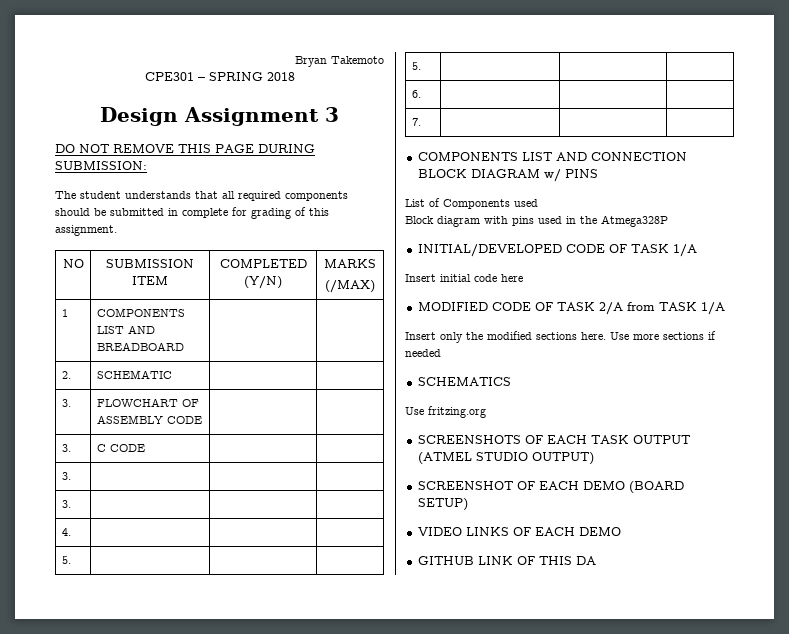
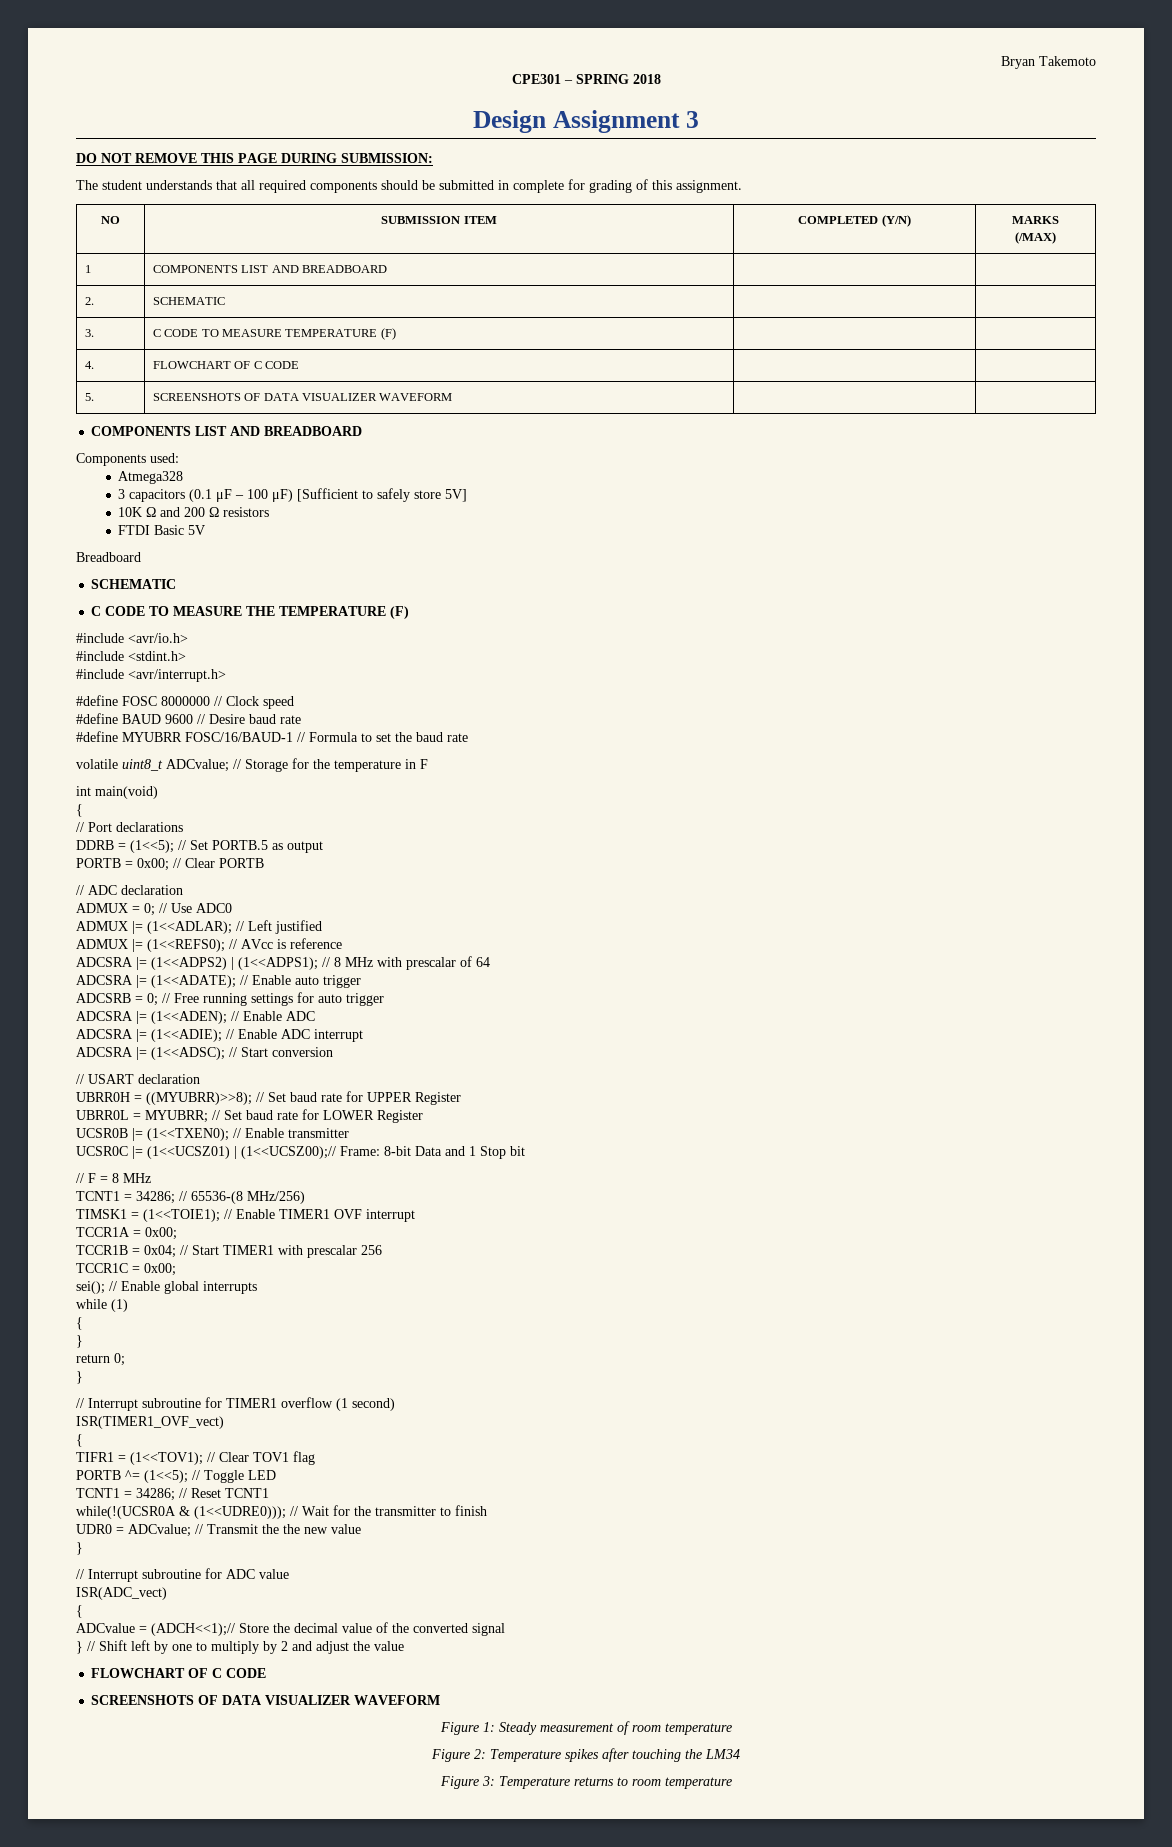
- 3. | FLOWCHART OF ASSEMBLY CODE | |
- 3. | C CODE | |
- 3. | | |
- 3. | | |
- 4. | | |
- 5. | | |
- 5. | | |
- 6. | | |
- 7. | | |
- COMPONENTS LIST AND CONNECTION BLOCK DIAGRAM w/ PINS
- List of Components used
- Block diagram with pins used in the Atmega328P
- INITIAL/DEVELOPED CODE OF TASK 1/A
- Insert initial code here
- MODIFIED CODE OF TASK 2/A from TASK 1/A
- Insert only the modified sections here. Use more sections if needed
- SCHEMATICS
- Use fritzing.org
- SCREENSHOTS OF EACH TASK OUTPUT (ATMEL STUDIO OUTPUT)
- SCREENSHOT OF EACH DEMO (BOARD SETUP)
- VIDEO LINKS OF EACH DEMO
- GITHUB LINK OF THIS DA
+ 3. | C CODE TO MEASURE TEMPERATURE (F) | |
+ 4. | FLOWCHART OF C CODE | |
+ 5. | SCREENSHOTS OF DATA VISUALIZER WAVEFORM | |
+ COMPONENTS LIST AND BREADBOARD
+ Components used:
+ Atmega328
+ 3 capacitors (0.1 μF – 100 μF) [Sufficient to safely store 5V]
+ 10K Ω and 200 Ω resistors
+ FTDI Basic 5V
+ Breadboard
+ SCHEMATIC
+ C CODE TO MEASURE THE TEMPERATURE (F)
+ #include <avr/io.h>
+ #include <stdint.h>
+ #include <avr/interrupt.h>
+ #define FOSC 8000000 // Clock speed
+ #define BAUD 9600 // Desire baud rate
+ #define MYUBRR FOSC/16/BAUD-1 // Formula to set the baud rate
+ volatile uint8_t ADCvalue; // Storage for the temperature in F
+ int main(void)
+ {
+ // Port declarations
+ DDRB = (1<<5); // Set PORTB.5 as output
+ PORTB = 0x00; // Clear PORTB
+ // ADC declaration
+ ADMUX = 0; // Use ADC0
+ ADMUX |= (1<<ADLAR); // Left justified
+ ADMUX |= (1<<REFS0); // AVcc is reference
+ ADCSRA |= (1<<ADPS2) | (1<<ADPS1); // 8 MHz with prescalar of 64
+ ADCSRA |= (1<<ADATE); // Enable auto trigger
+ ADCSRB = 0; // Free running settings for auto trigger
+ ADCSRA |= (1<<ADEN); // Enable ADC
+ ADCSRA |= (1<<ADIE); // Enable ADC interrupt
+ ADCSRA |= (1<<ADSC); // Start conversion
+ // USART declaration
+ UBRR0H = ((MYUBRR)>>8); // Set baud rate for UPPER Register
+ UBRR0L = MYUBRR; // Set baud rate for LOWER Register
+ UCSR0B |= (1<<TXEN0); // Enable transmitter
+ UCSR0C |= (1<<UCSZ01) | (1<<UCSZ00);// Frame: 8-bit Data and 1 Stop bit
+ // F = 8 MHz
+ TCNT1 = 34286; // 65536-(8 MHz/256)
+ TIMSK1 = (1<<TOIE1); // Enable TIMER1 OVF interrupt
+ TCCR1A = 0x00;
+ TCCR1B = 0x04; // Start TIMER1 with prescalar 256
+ TCCR1C = 0x00;
+ sei(); // Enable global interrupts
+ while (1)
+ {
+ }
+ return 0;
+ }
+ // Interrupt subroutine for TIMER1 overflow (1 second)
+ ISR(TIMER1_OVF_vect)
+ {
+ TIFR1 = (1<<TOV1); // Clear TOV1 flag
+ PORTB ^= (1<<5); // Toggle LED
+ TCNT1 = 34286; // Reset TCNT1
+ while(!(UCSR0A & (1<<UDRE0))); // Wait for the transmitter to finish
+ UDR0 = ADCvalue; // Transmit the the new value
+ }
+ // Interrupt subroutine for ADC value
+ ISR(ADC_vect)
+ {
+ ADCvalue = (ADCH<<1);// Store the decimal value of the converted signal
+ } // Shift left by one to multiply by 2 and adjust the value
+ FLOWCHART OF C CODE
+ SCREENSHOTS OF DATA VISUALIZER WAVEFORM
+ Figure 1: Steady measurement of room temperature
+ Figure 2: Temperature spikes after touching the LM34
+ Figure 3: Temperature returns to room temperature

